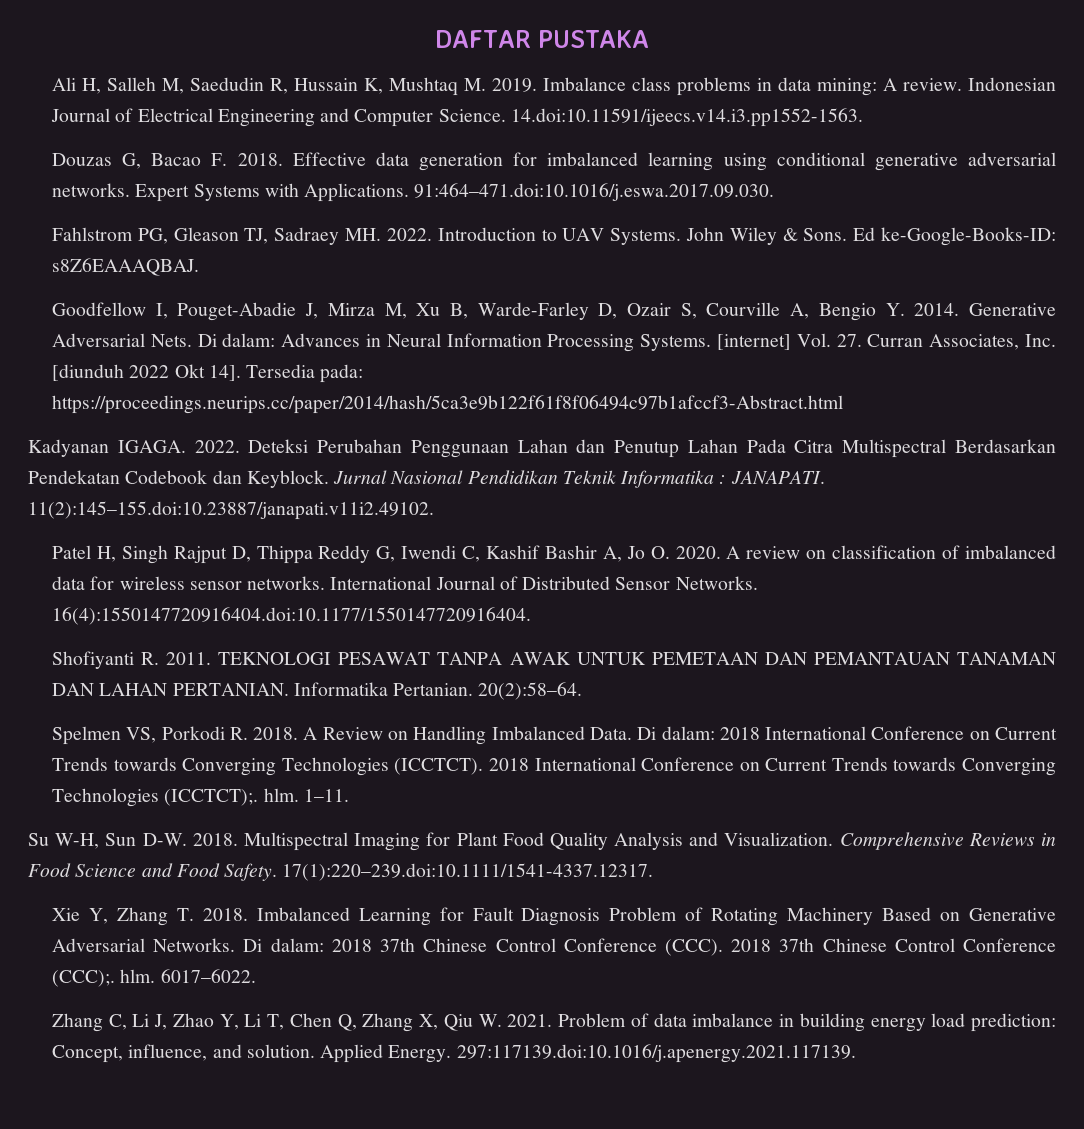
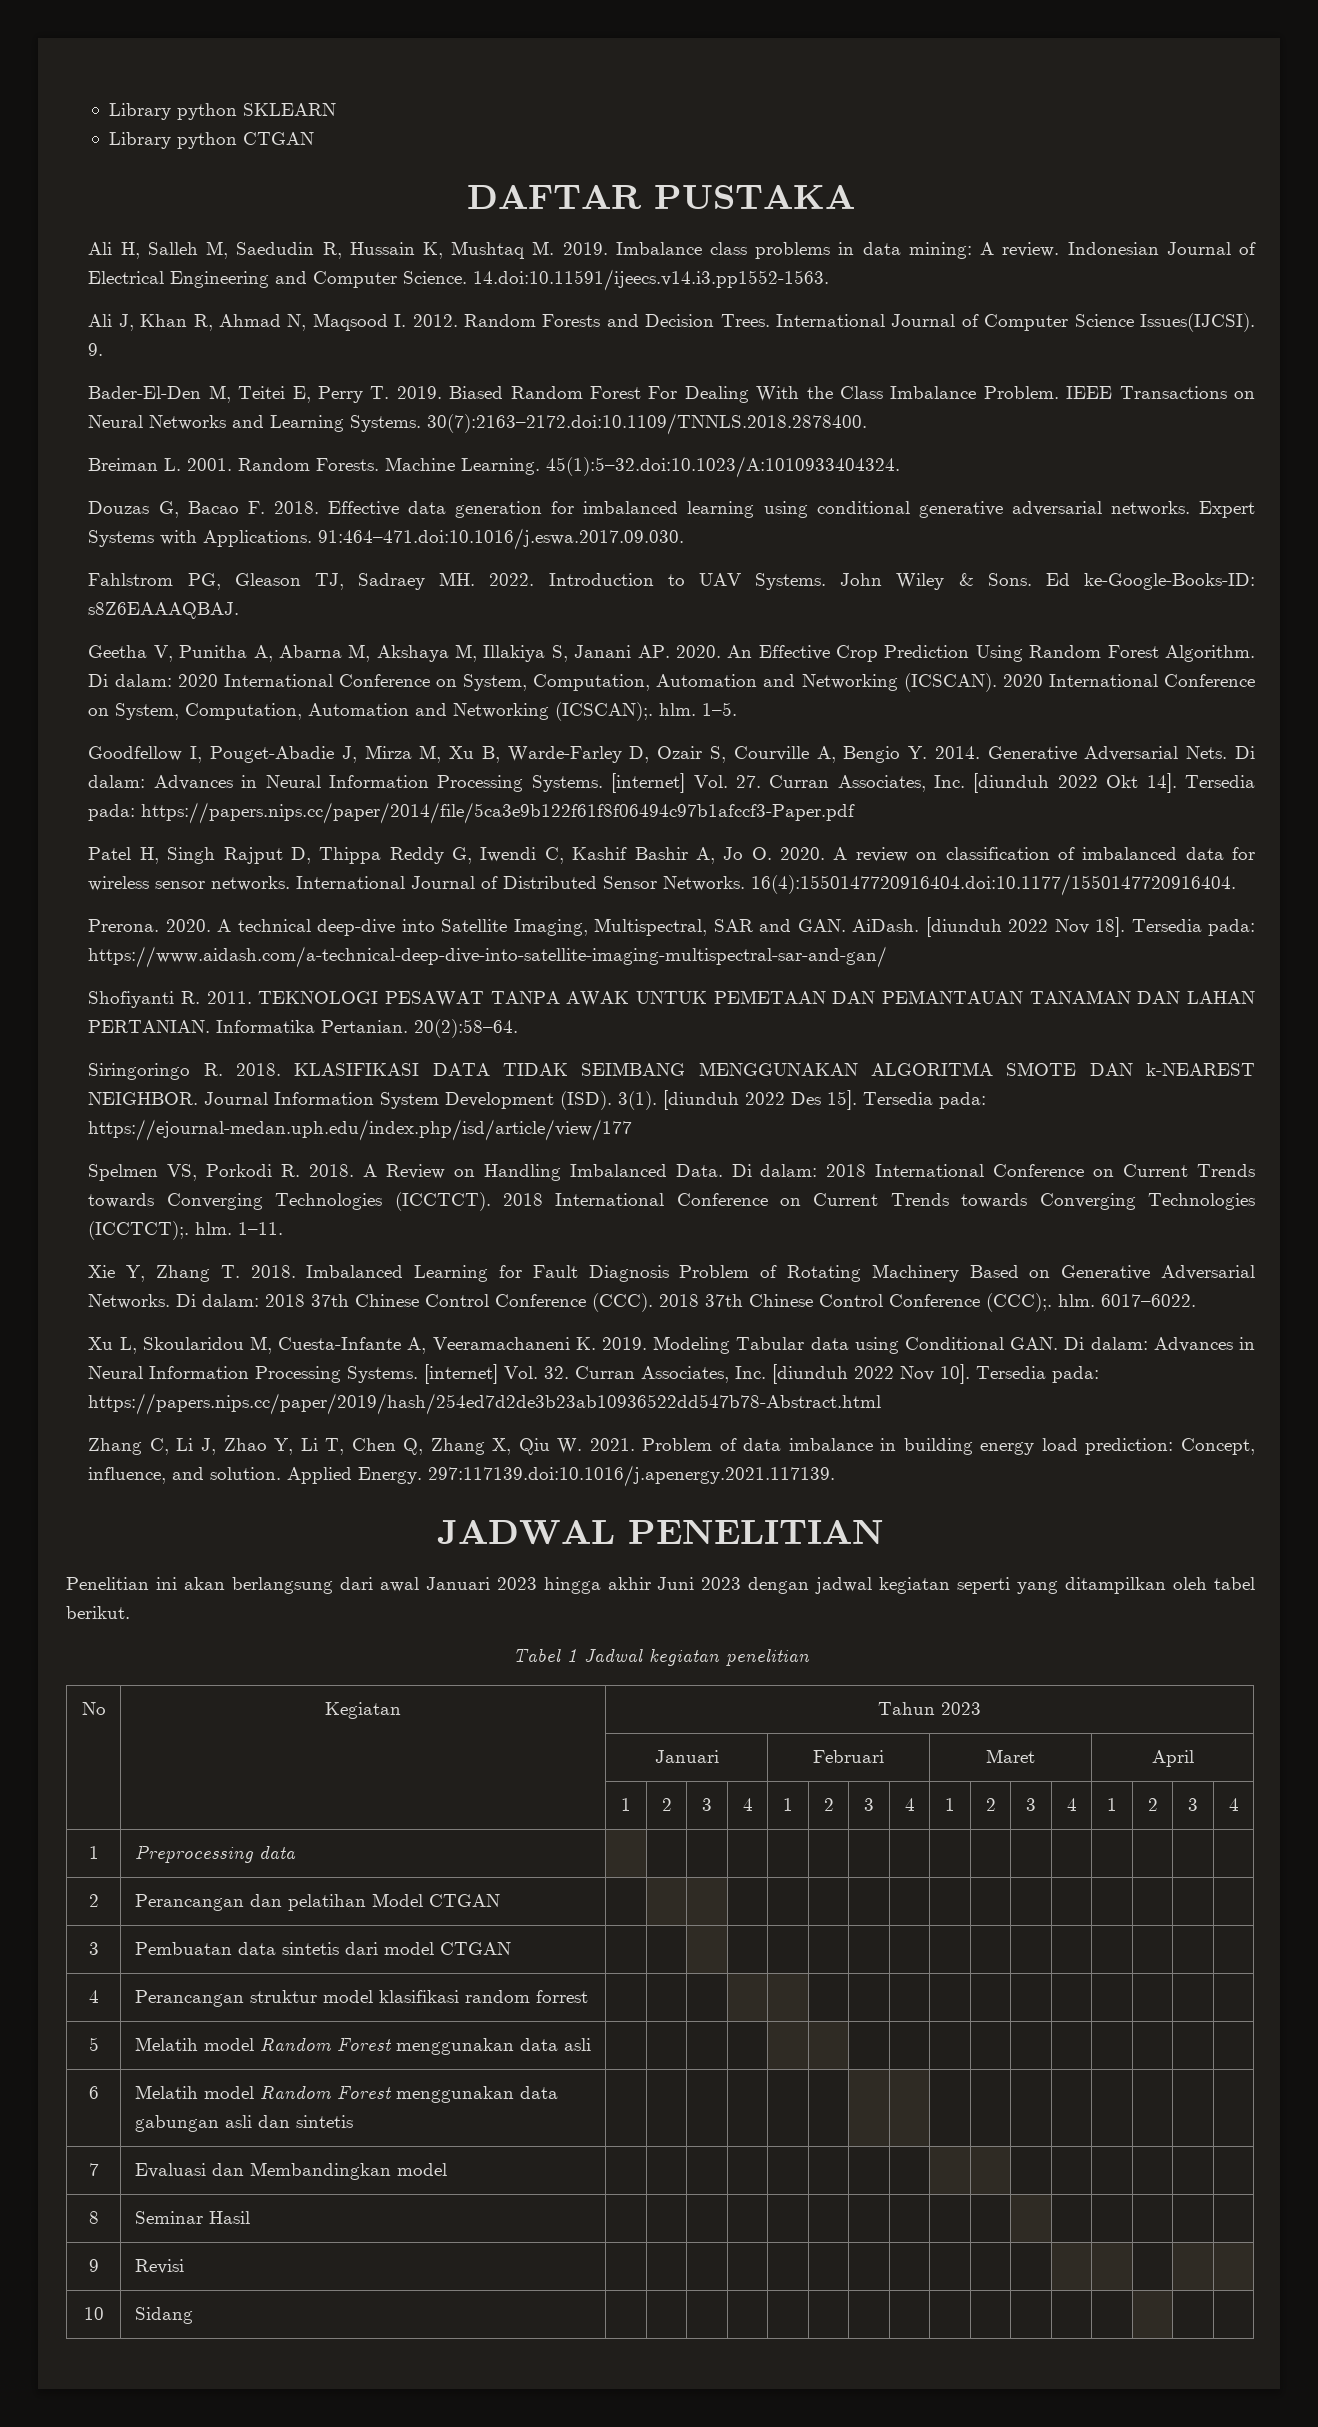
+ Library python SKLEARN
+ Library python CTGAN
+ Ali J, Khan R, Ahmad N, Maqsood I. 2012. Random Forests and Decision Trees. International Journal of Computer Science Issues(IJCSI). 9.
+ Bader-El-Den M, Teitei E, Perry T. 2019. Biased Random Forest For Dealing With the Class Imbalance Problem. IEEE Transactions on Neural Networks and Learning Systems. 30(7):2163–2172.doi:10.1109/TNNLS.2018.2878400.
+ Breiman L. 2001. Random Forests. Machine Learning. 45(1):5–32.doi:10.1023/A:1010933404324.
+ Geetha V, Punitha A, Abarna M, Akshaya M, Illakiya S, Janani AP. 2020. An Effective Crop Prediction Using Random Forest Algorithm. Di dalam: 2020 International Conference on System, Computation, Automation and Networking (ICSCAN). 2020 International Conference on System, Computation, Automation and Networking (ICSCAN);. hlm. 1–5.
- Tersedia pada: https://proceedings.neurips.cc/paper/2014/hash/5ca3e9b122f61f8f06494c97b1afccf3-Abstract.html
- Kadyanan IGAGA. 2022. Deteksi Perubahan Penggunaan Lahan dan Penutup Lahan Pada Citra Multispectral Berdasarkan Pendekatan Codebook dan Keyblock. Jurnal Nasional Pendidikan Teknik Informatika : JANAPATI. 11(2):145–155.doi:10.23887/janapati.v11i2.49102.
+ Tersedia pada: https://papers.nips.cc/paper/2014/file/5ca3e9b122f61f8f06494c97b1afccf3-Paper.pdf
+ Prerona. 2020. A technical deep-dive into Satellite Imaging, Multispectral, SAR and GAN. AiDash. [diunduh 2022 Nov 18]. Tersedia pada: https://www.aidash.com/a-technical-deep-dive-into-satellite-imaging-multispectral-sar-and-gan/
+ Siringoringo R. 2018. KLASIFIKASI DATA TIDAK SEIMBANG MENGGUNAKAN ALGORITMA SMOTE DAN k-NEAREST NEIGHBOR. Journal Information System Development (ISD). 3(1). [diunduh 2022 Des 15]. Tersedia pada: https://ejournal-medan.uph.edu/index.php/isd/article/view/177
- Su W-H, Sun D-W. 2018. Multispectral Imaging for Plant Food Quality Analysis and Visualization. Comprehensive Reviews in Food Science and Food Safety. 17(1):220–239.doi:10.1111/1541-4337.12317.
+ Xu L, Skoularidou M, Cuesta-Infante A, Veeramachaneni K. 2019. Modeling Tabular data using Conditional GAN. Di dalam: Advances in Neural Information Processing Systems. [internet] Vol. 32. Curran Associates, Inc. [diunduh 2022 Nov 10]. Tersedia pada: https://papers.nips.cc/paper/2019/hash/254ed7d2de3b23ab10936522dd547b78-Abstract.html
+ JADWAL PENELITIAN
+ Penelitian ini akan berlangsung dari awal Januari 2023 hingga akhir Juni 2023 dengan jadwal kegiatan seperti yang ditampilkan oleh tabel berikut.
+ Tabel 1 Jadwal kegiatan penelitian
+ No | Kegiatan | Tahun 2023
+ | | Januari | Februari | Maret | April
+ | | 1 | 2 | 3 | 4 | 1 | 2 | 3 | 4 | 1 | 2 | 3 | 4 | 1 | 2 | 3 | 4
+ 1 | Preprocessing data | | | | | | | | | | | | | | | |
+ 2 | Perancangan dan pelatihan Model CTGAN | | | | | | | | | | | | | | | |
+ 3 | Pembuatan data sintetis dari model CTGAN | | | | | | | | | | | | | | | |
+ 4 | Perancangan struktur model klasifikasi random forrest | | | | | | | | | | | | | | | |
+ 5 | Melatih model Random Forest menggunakan data asli | | | | | | | | | | | | | | | |
+ 6 | Melatih model Random Forest menggunakan data gabungan asli dan sintetis | | | | | | | | | | | | | | | |
+ 7 | Evaluasi dan Membandingkan model | | | | | | | | | | | | | | | |
+ 8 | Seminar Hasil | | | | | | | | | | | | | | | |
+ 9 | Revisi | | | | | | | | | | | | | | | |
+ 10 | Sidang | | | | | | | | | | | | | | | |

